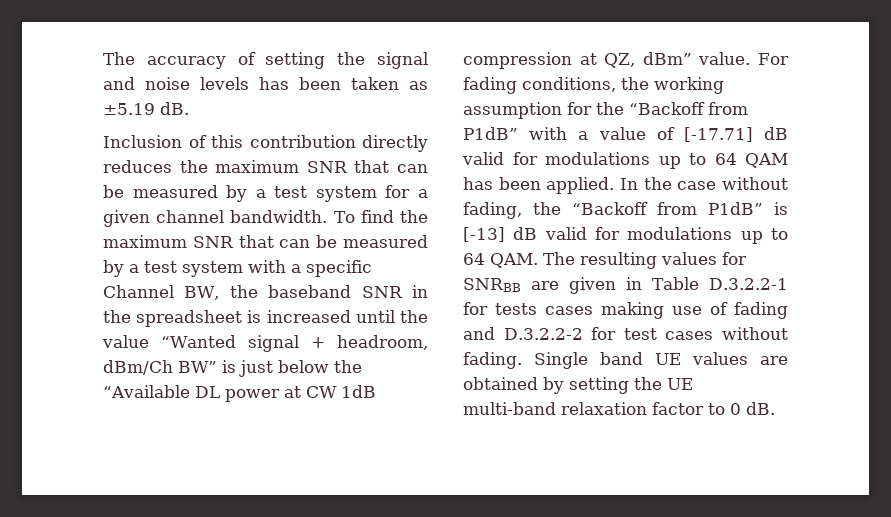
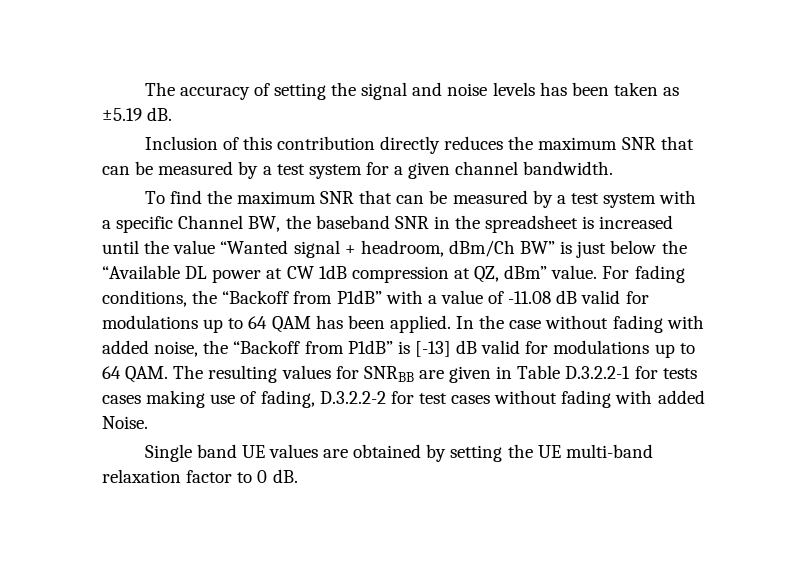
- Inclusion of this contribution directly reduces the maximum SNR that can be measured by a test system for a given channel bandwidth. To find the maximum SNR that can be measured by a test system with a specific Channel BW, the baseband SNR in the spreadsheet is increased until the value “Wanted signal + headroom, dBm/Ch BW” is just below the “Available DL power at CW 1dB compression at QZ, dBm” value.
+ Inclusion of this contribution directly reduces the maximum SNR that can be measured by a test system for a given channel bandwidth.
+ To find the maximum SNR that can be measured by a test system with a specific Channel BW, the baseband SNR in the spreadsheet is increased until the value “Wanted signal + headroom, dBm/Ch BW” is just below the “Available DL power at CW 1dB compression at QZ, dBm” value.
- For fading conditions, the working assumption for the “Backoff from P1dB” with a value of [-17.71] dB valid for modulations up to 64 QAM has been applied.
+ For fading conditions, the “Backoff from P1dB” with a value of -11.08 dB valid for modulations up to 64 QAM has been applied.
- In the case without fading, the “Backoff from P1dB” is [-13] dB valid for modulations up to 64 QAM. The resulting values for SNRBB are given in Table D.3.2.2-1 for tests cases making use of fading and D.3.2.2-2 for test cases without fading. Single band UE values are obtained by setting the UE multi-band relaxation factor to 0 dB.
+ In the case without fading with added noise, the “Backoff from P1dB” is [-13] dB valid for modulations up to 64 QAM. The resulting values for SNRBB are given in Table D.3.2.2-1 for tests cases making use of fading, D.3.2.2-2 for test cases without fading with added Noise.
+ Single band UE values are obtained by setting the UE multi-band relaxation factor to 0 dB.

